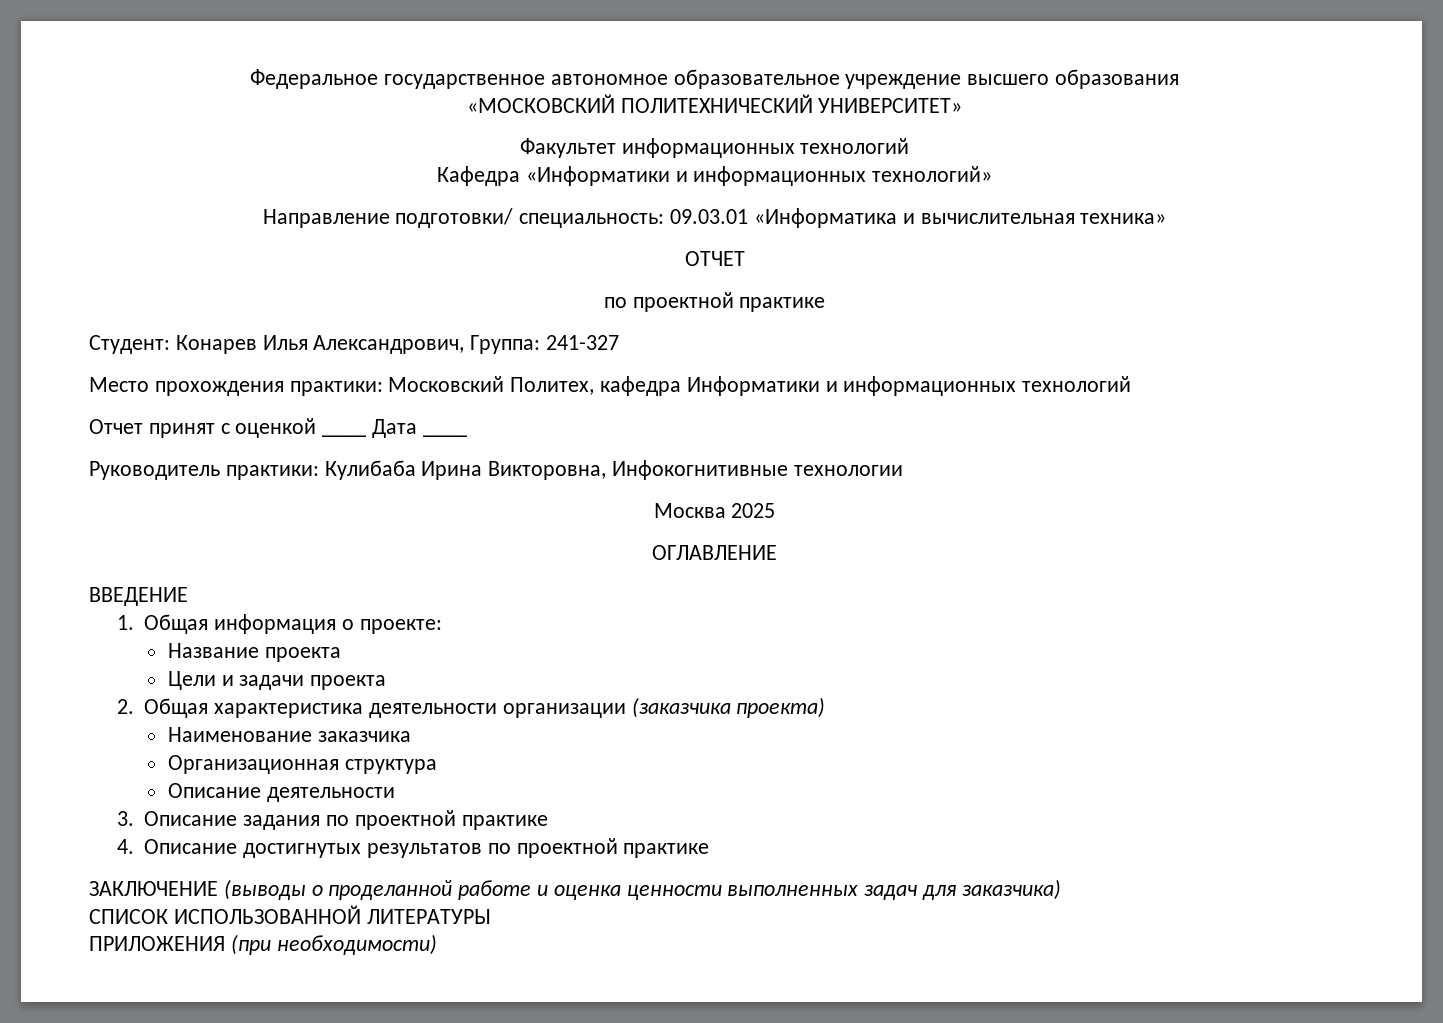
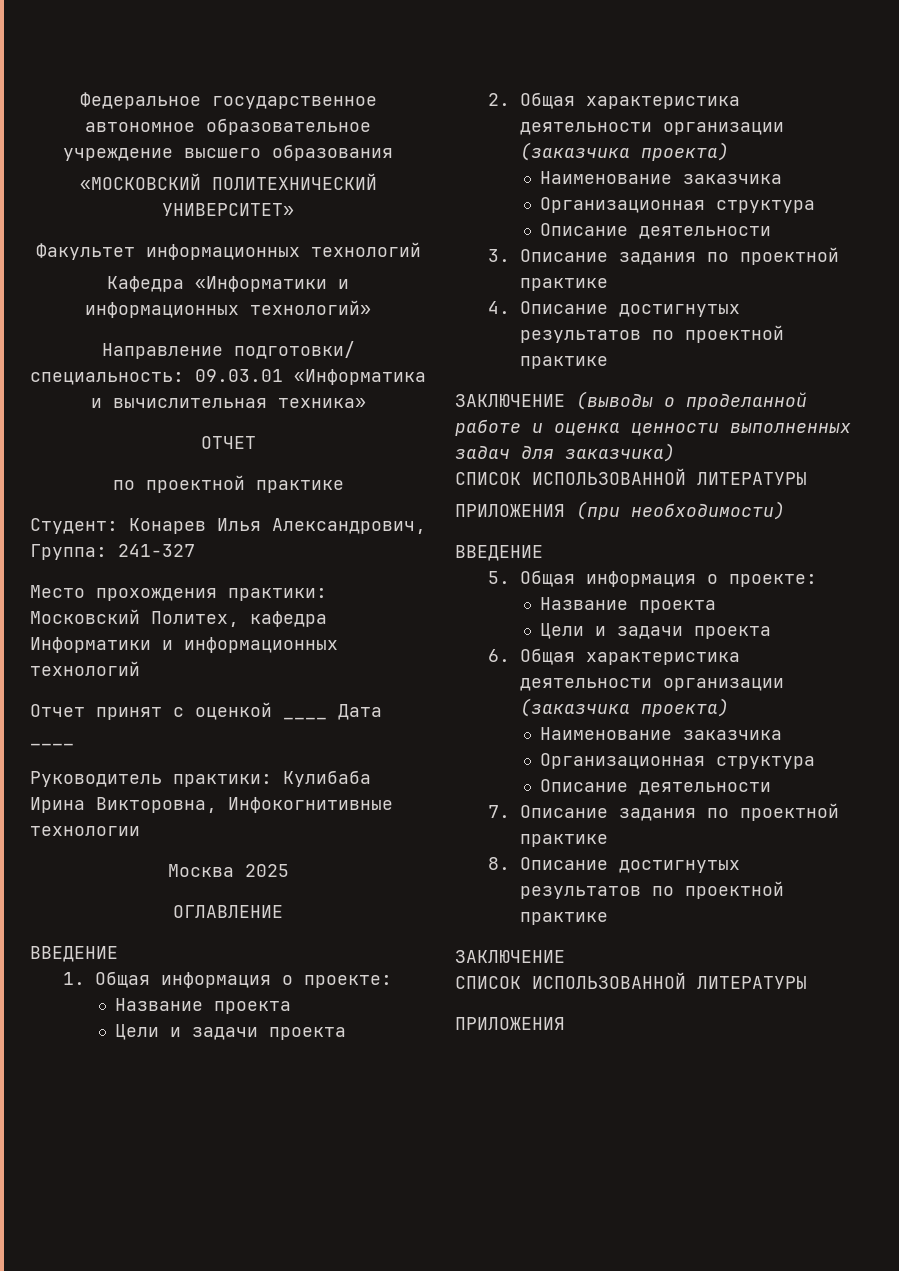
  ПРИЛОЖЕНИЯ (при необходимости)
+ ВВЕДЕНИЕ
+ 5. Общая информация о проекте:
+ Название проекта
+ Цели и задачи проекта
+ 6. Общая характеристика деятельности организации (заказчика проекта)
+ Наименование заказчика
+ Организационная структура
+ Описание деятельности
+ 7. Описание задания по проектной практике
+ 8. Описание достигнутых результатов по проектной практике
+ ЗАКЛЮЧЕНИЕ
+ СПИСОК ИСПОЛЬЗОВАННОЙ ЛИТЕРАТУРЫ
+ ПРИЛОЖЕНИЯ

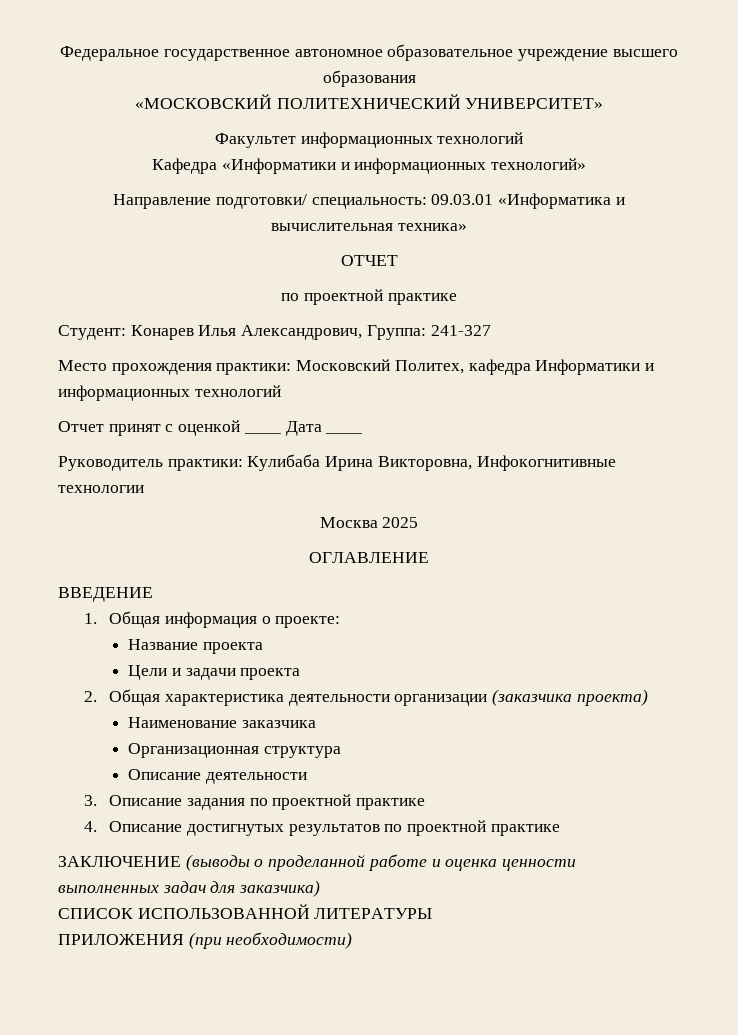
  ПРИЛОЖЕНИЯ (при необходимости)
- ВВЕДЕНИЕ
- 5. Общая информация о проекте:
- Название проекта
- Цели и задачи проекта
- 6. Общая характеристика деятельности организации (заказчика проекта)
- Наименование заказчика
- Организационная структура
- Описание деятельности
- 7. Описание задания по проектной практике
- 8. Описание достигнутых результатов по проектной практике
- ЗАКЛЮЧЕНИЕ
- СПИСОК ИСПОЛЬЗОВАННОЙ ЛИТЕРАТУРЫ
- ПРИЛОЖЕНИЯ

